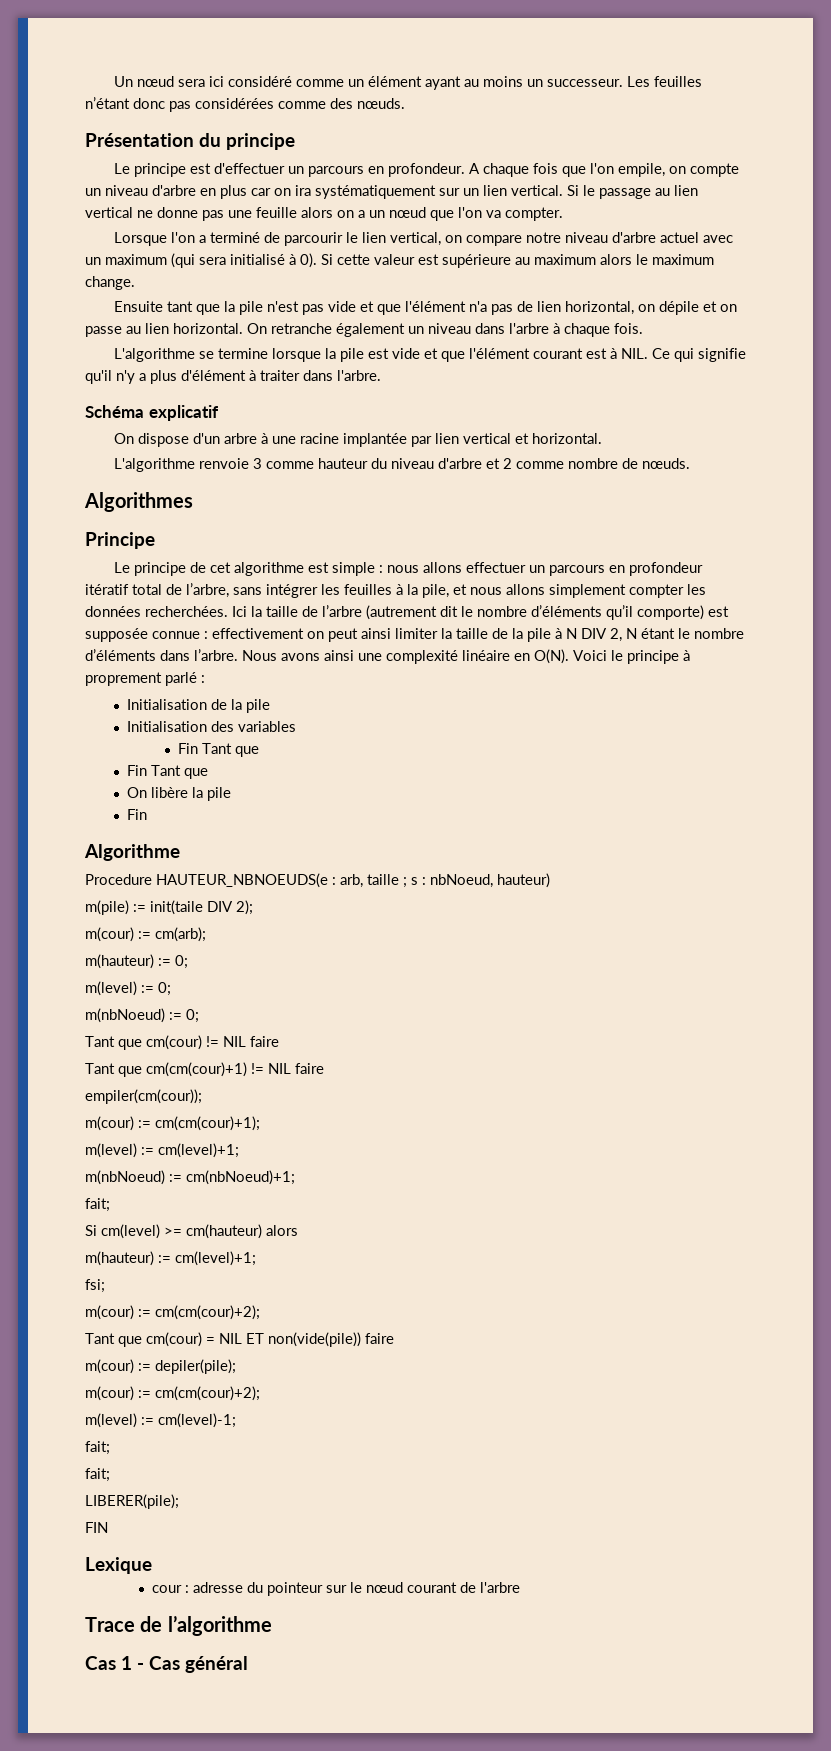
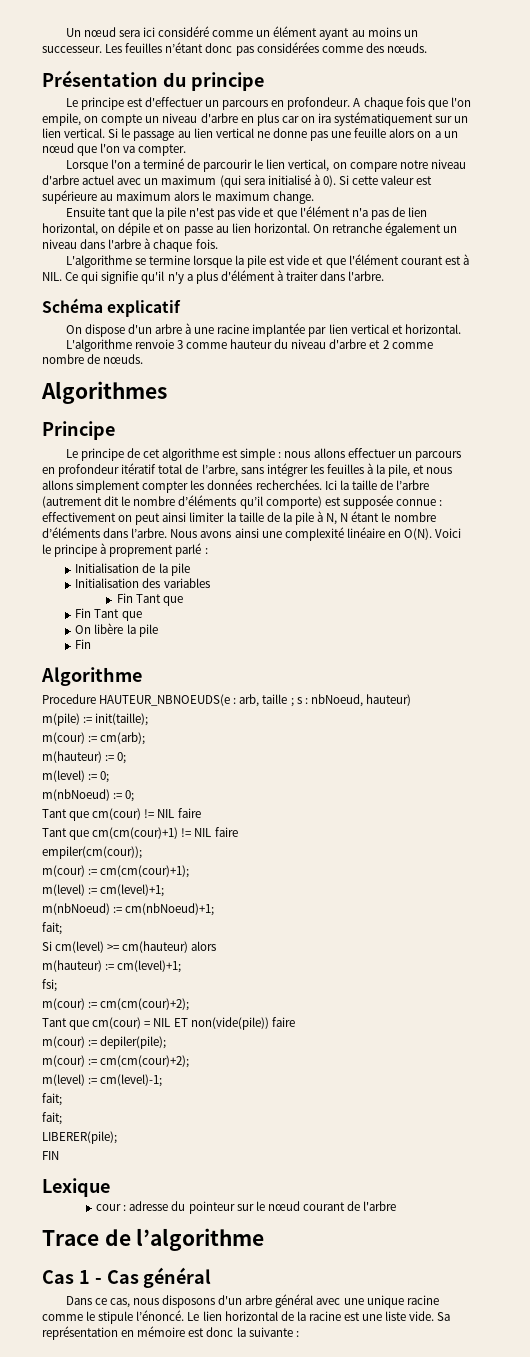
- Ici la taille de l’arbre (autrement dit le nombre d’éléments qu’il comporte) est supposée connue : effectivement on peut ainsi limiter la taille de la pile à N DIV 2, N étant le nombre d’éléments dans l’arbre.
+ Ici la taille de l’arbre (autrement dit le nombre d’éléments qu’il comporte) est supposée connue : effectivement on peut ainsi limiter la taille de la pile à N, N étant le nombre d’éléments dans l’arbre.
- m(pile) := init(taile DIV 2);
+ m(pile) := init(taille);
+ Dans ce cas, nous disposons d'un arbre général avec une unique racine comme le stipule l’énoncé. Le lien horizontal de la racine est une liste vide. Sa représentation en mémoire est donc la suivante :

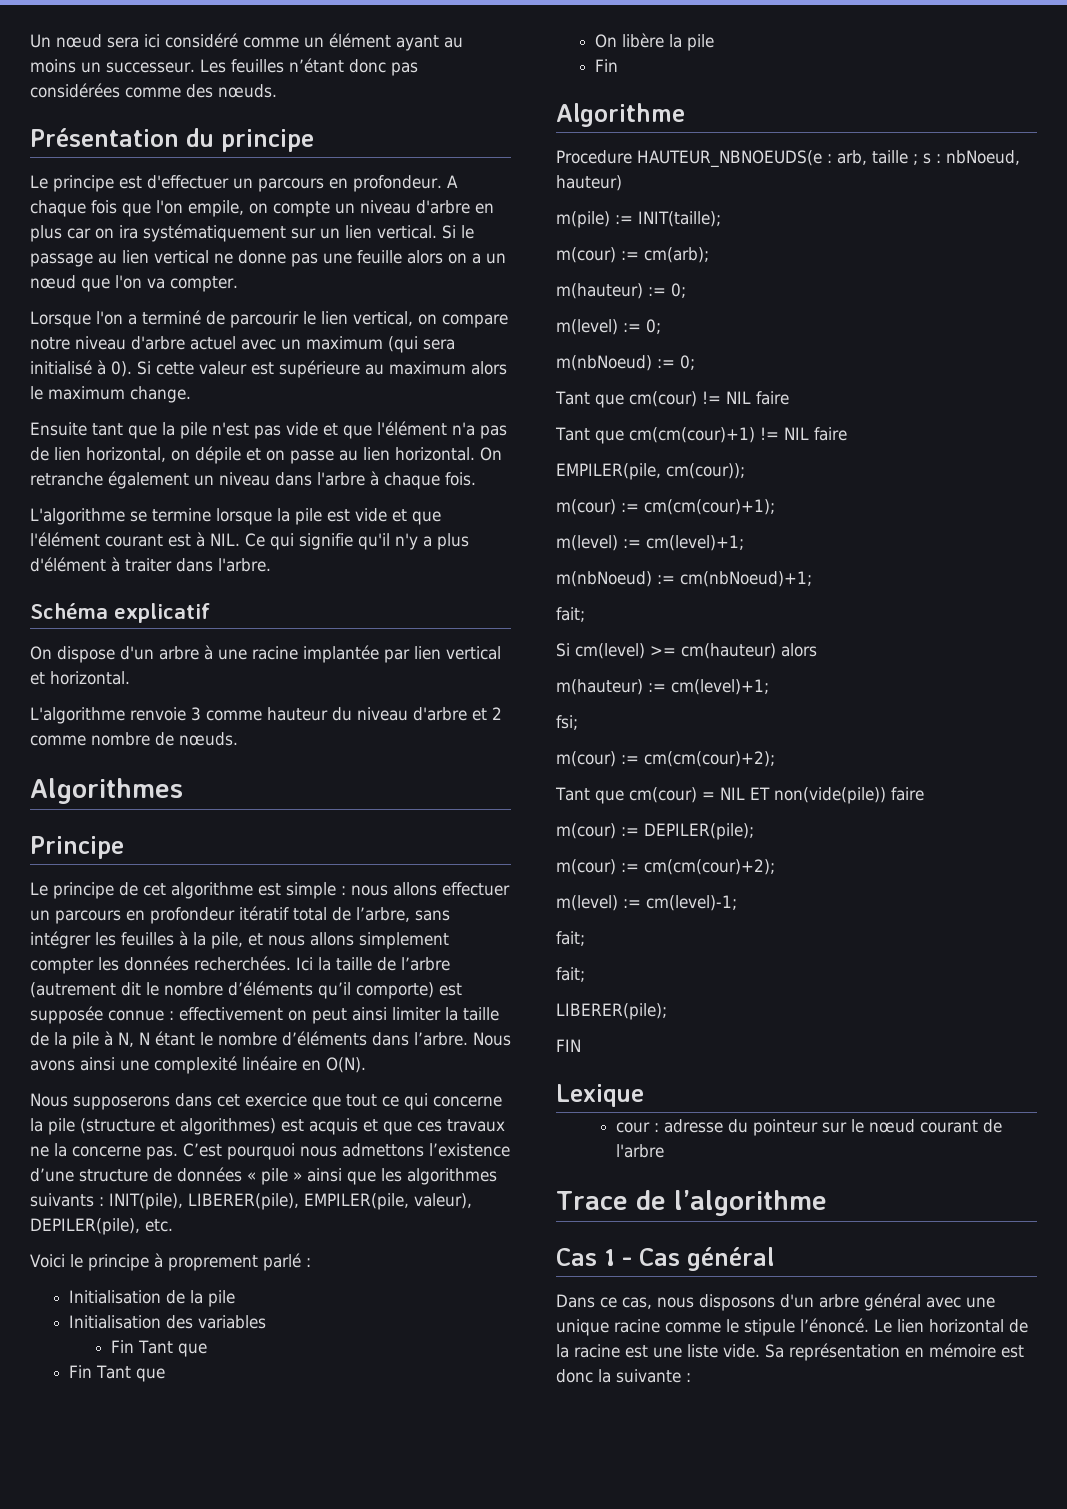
- Nous avons ainsi une complexité linéaire en O(N). Voici le principe à proprement parlé :
+ Nous avons ainsi une complexité linéaire en O(N).
+ Nous supposerons dans cet exercice que tout ce qui concerne la pile (structure et algorithmes) est acquis et que ces travaux ne la concerne pas. C’est pourquoi nous admettons l’existence d’une structure de données « pile » ainsi que les algorithmes suivants : INIT(pile), LIBERER(pile), EMPILER(pile, valeur), DEPILER(pile), etc.
+ Voici le principe à proprement parlé :
- m(pile) := init(taille);
+ m(pile) := INIT(taille);
- empiler(cm(cour));
+ EMPILER(pile, cm(cour));
- m(cour) := depiler(pile);
+ m(cour) := DEPILER(pile);

